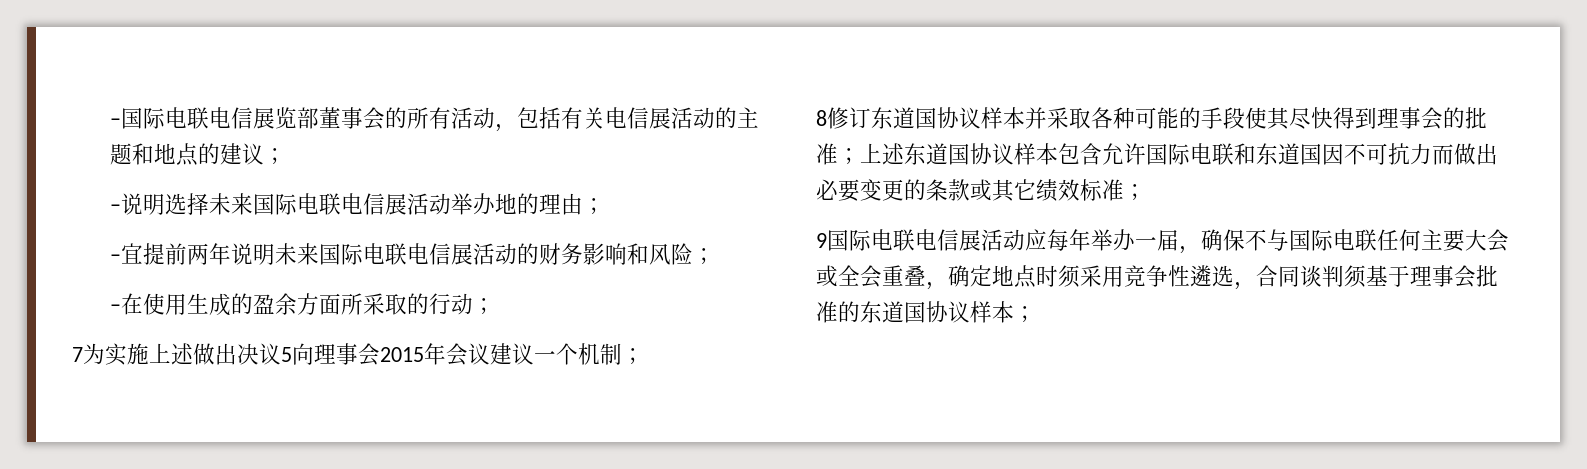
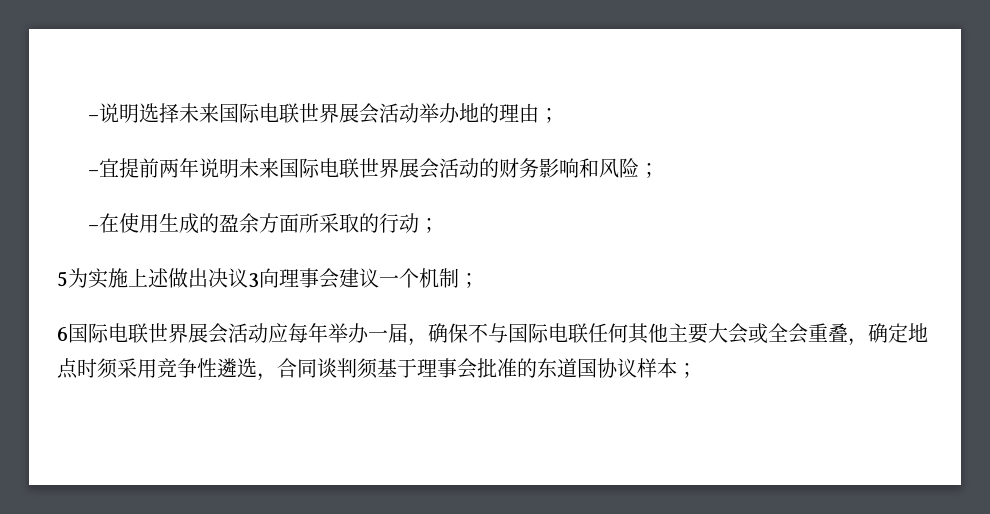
- –国际电联电信展览部董事会的所有活动，包括有关电信展活动的主题和地点的建议；
- –说明选择未来国际电联电信展活动举办地的理由；
+ –说明选择未来国际电联世界展会活动举办地的理由；
- –宜提前两年说明未来国际电联电信展活动的财务影响和风险；
+ –宜提前两年说明未来国际电联世界展会活动的财务影响和风险；
- 7为实施上述做出决议5向理事会2015年会议建议一个机制；
+ 5为实施上述做出决议3向理事会建议一个机制；
- 8修订东道国协议样本并采取各种可能的手段使其尽快得到理事会的批准；上述东道国协议样本包含允许国际电联和东道国因不可抗力而做出必要变更的条款或其它绩效标准；
- 9国际电联电信展活动应每年举办一届，确保不与国际电联任何主要大会或全会重叠，确定地点时须采用竞争性遴选，合同谈判须基于理事会批准的东道国协议样本；
+ 6国际电联世界展会活动应每年举办一届，确保不与国际电联任何其他主要大会或全会重叠，确定地点时须采用竞争性遴选，合同谈判须基于理事会批准的东道国协议样本；

